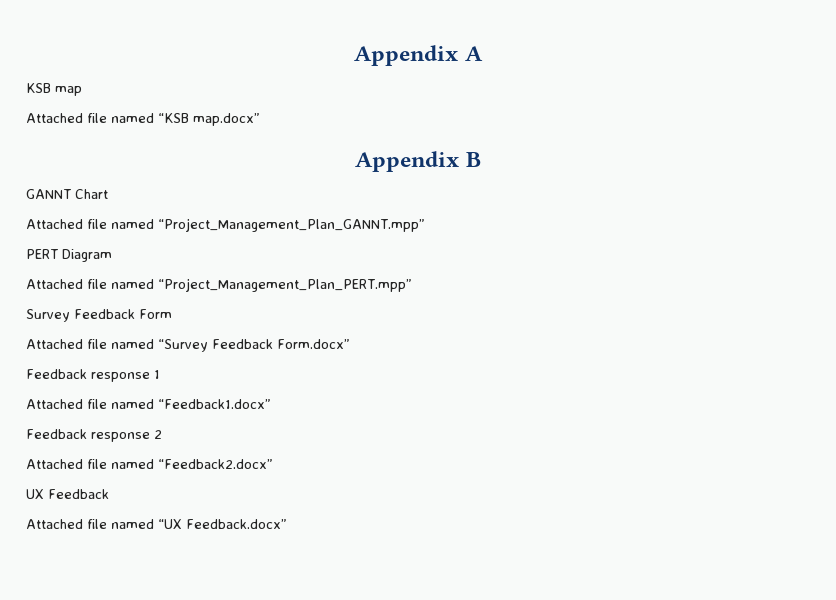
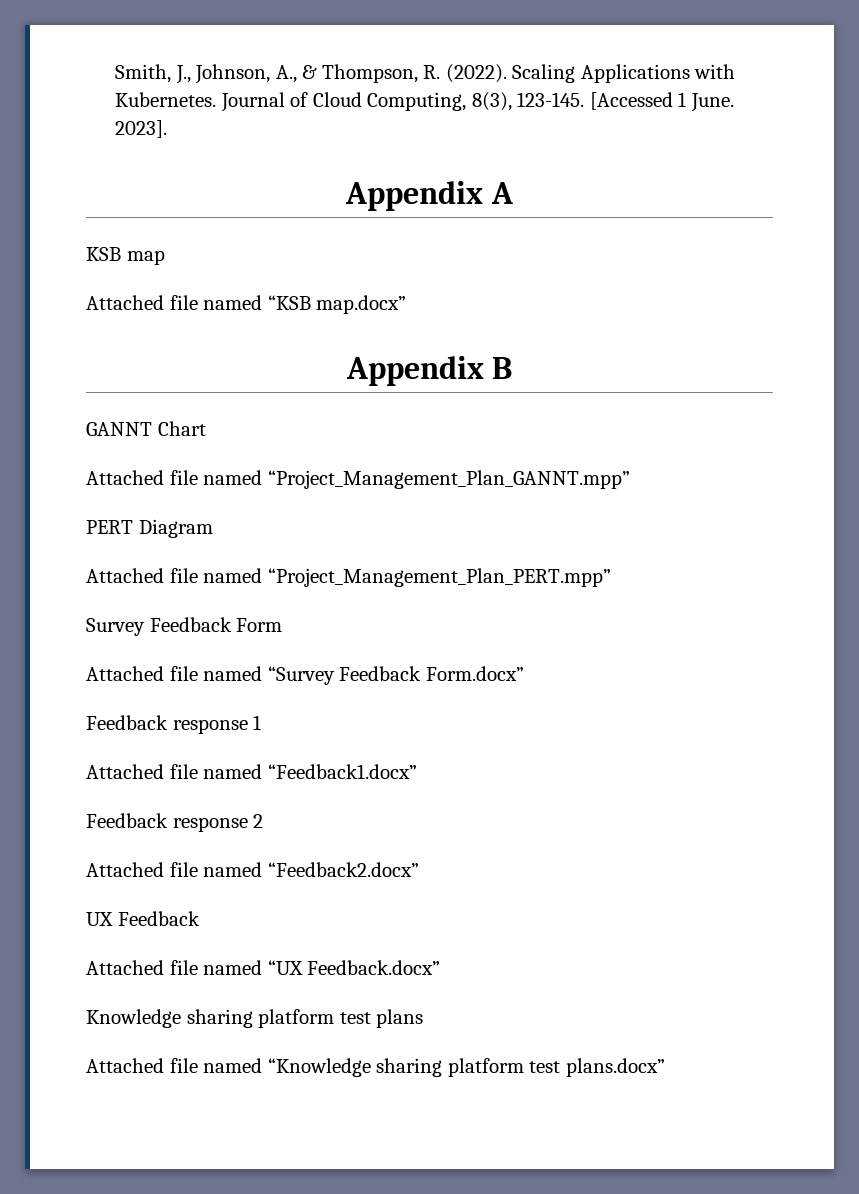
+ Smith, J., Johnson, A., & Thompson, R. (2022). Scaling Applications with Kubernetes. Journal of Cloud Computing, 8(3), 123-145. [Accessed 1 June. 2023].
+ Knowledge sharing platform test plans
+ Attached file named “Knowledge sharing platform test plans.docx”

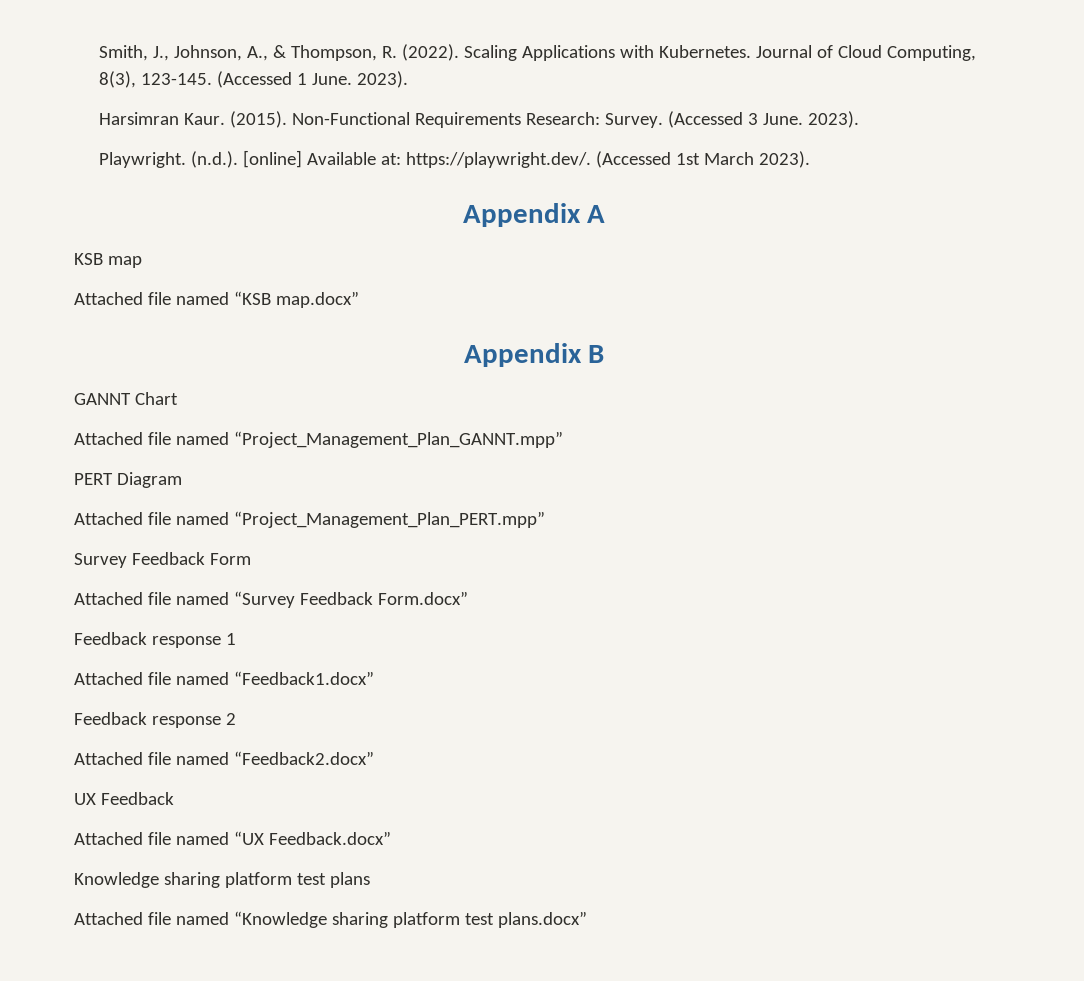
- [Accessed 1 June. 2023].
+ (Accessed 1 June. 2023).
+ Harsimran Kaur. (2015). Non-Functional Requirements Research: Survey. (Accessed 3 June. 2023).
+ Playwright. (n.d.). [online] Available at: https://playwright.dev/. (Accessed 1st March 2023).

